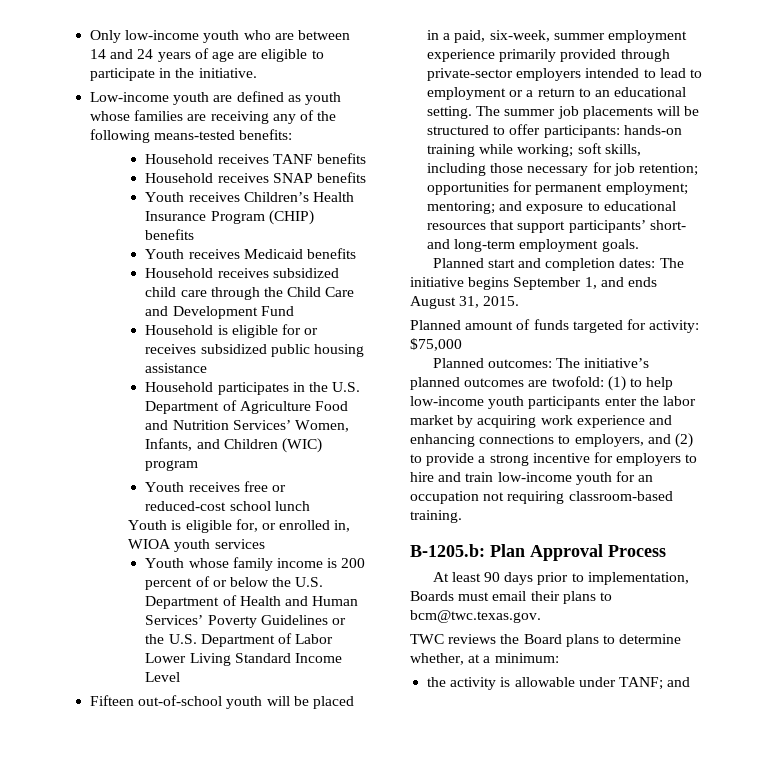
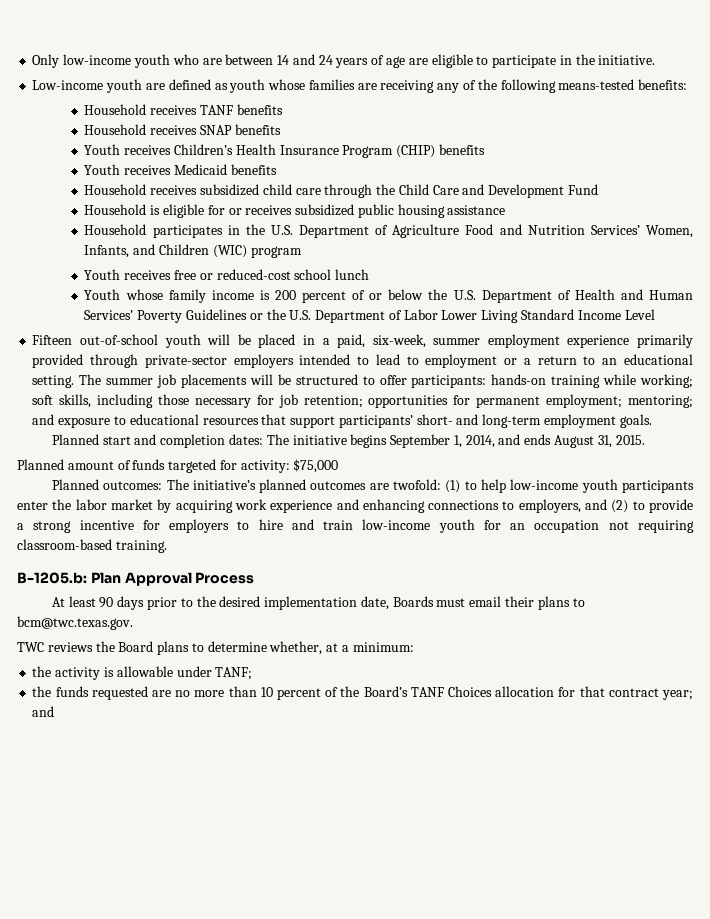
- Youth is eligible for, or enrolled in, WIOA youth services
- Planned start and completion dates: The initiative begins September 1, and ends August 31, 2015.
+ Planned start and completion dates: The initiative begins September 1, 2014, and ends August 31, 2015.
- At least 90 days prior to implementation, Boards must email their plans to bcm@twc.texas.gov.
+ At least 90 days prior to the desired implementation date, Boards must email their plans to bcm@twc.texas.gov.
- the activity is allowable under TANF; and
+ the activity is allowable under TANF;
+ the funds requested are no more than 10 percent of the Board’s TANF Choices allocation for that contract year; and

